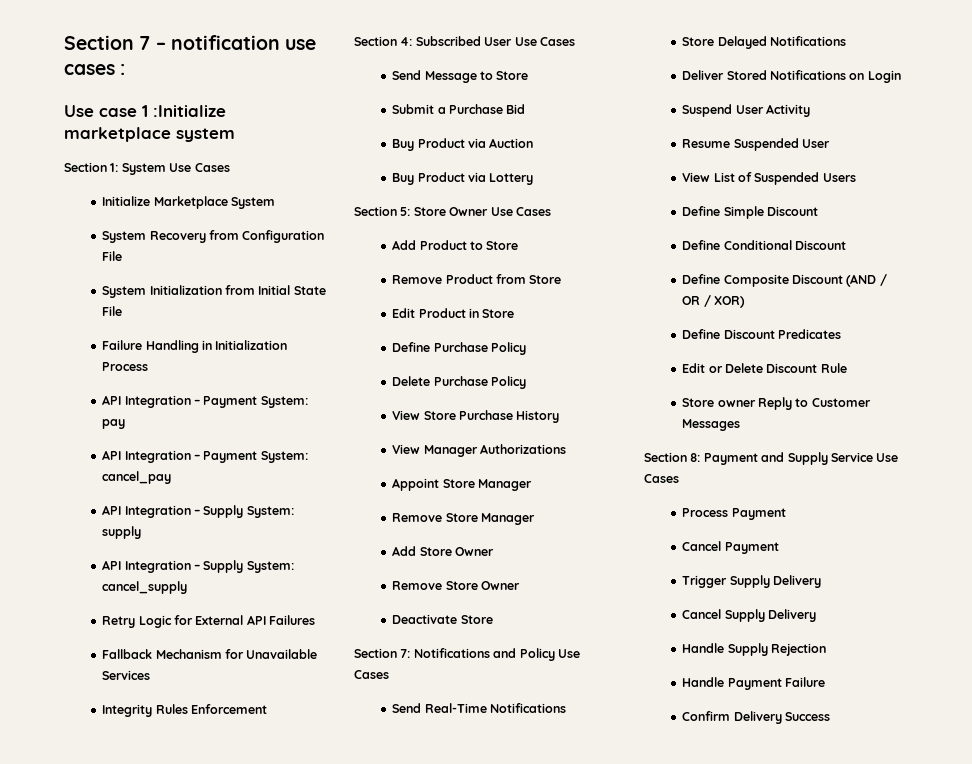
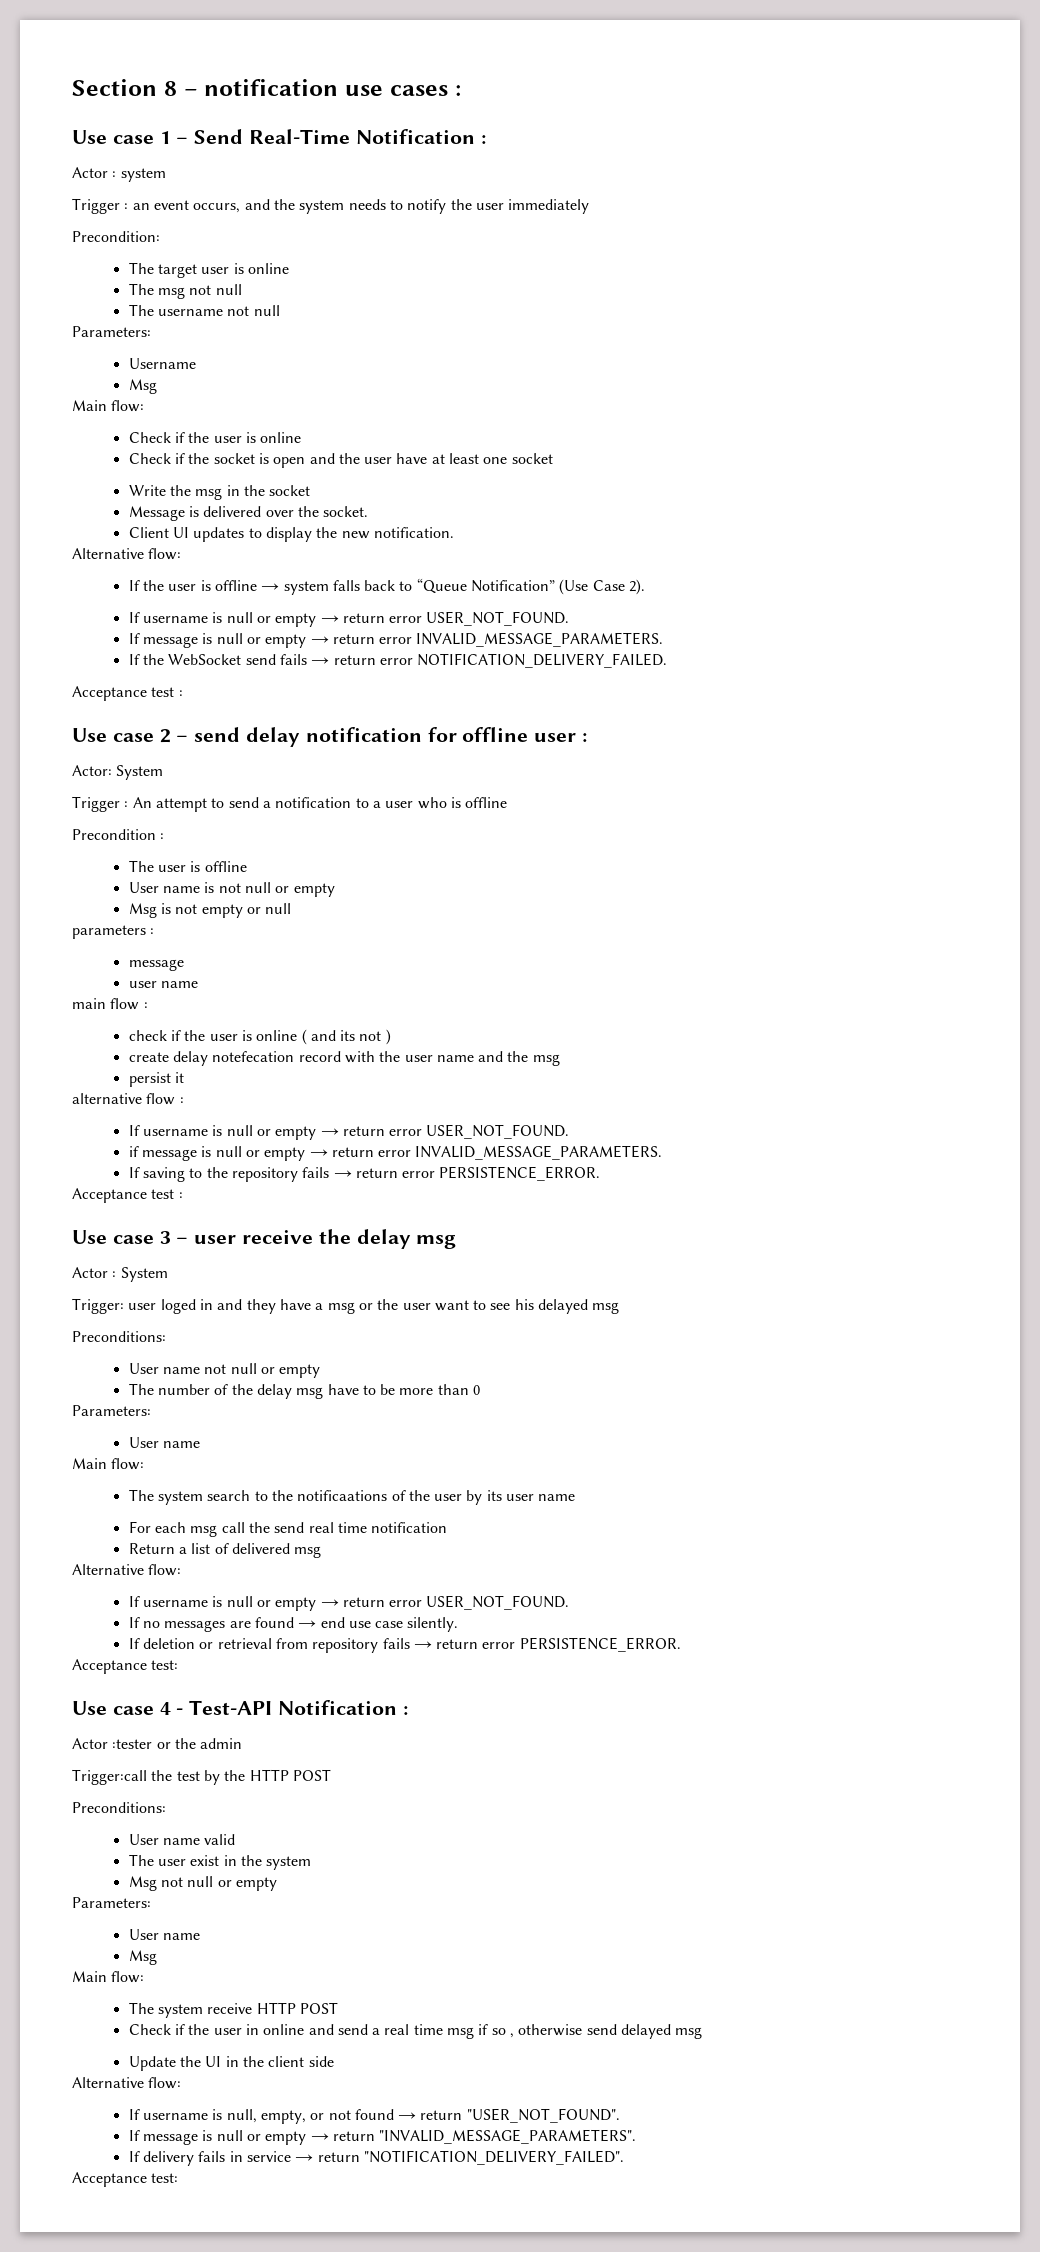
- Section 7 – notification use cases :
+ Section 8 – notification use cases :
- Use case 1 :Initialize marketplace system
- Section 1: System Use Cases
- Initialize Marketplace System
- System Recovery from Configuration File
- System Initialization from Initial State File
- Failure Handling in Initialization Process
- API Integration – Payment System: pay
- API Integration – Payment System: cancel_pay
- API Integration – Supply System: supply
- API Integration – Supply System: cancel_supply
- Retry Logic for External API Failures
- Fallback Mechanism for Unavailable Services
- Integrity Rules Enforcement
- Section 4: Subscribed User Use Cases
- Send Message to Store
- Submit a Purchase Bid
- Buy Product via Auction
- Buy Product via Lottery
- Section 5: Store Owner Use Cases
- Add Product to Store
- Remove Product from Store
- Edit Product in Store
- Define Purchase Policy
- Delete Purchase Policy
- View Store Purchase History
- View Manager Authorizations
- Appoint Store Manager
- Remove Store Manager
- Add Store Owner
- Remove Store Owner
- Deactivate Store
- Section 7: Notifications and Policy Use Cases
- Send Real-Time Notifications
- Store Delayed Notifications
- Deliver Stored Notifications on Login
- Suspend User Activity
- Resume Suspended User
- View List of Suspended Users
- Define Simple Discount
- Define Conditional Discount
- Define Composite Discount (AND / OR / XOR)
- Define Discount Predicates
- Edit or Delete Discount Rule
- Store owner Reply to Customer Messages
- Section 8: Payment and Supply Service Use Cases
- Process Payment
- Cancel Payment
- Trigger Supply Delivery
- Cancel Supply Delivery
- Handle Supply Rejection
- Handle Payment Failure
- Confirm Delivery Success
+ Use case 1 – Send Real-Time Notification :
+ Actor : system
+ Trigger : an event occurs, and the system needs to notify the user immediately
+ Precondition:
+ The target user is online
+ The msg not null
+ The username not null
+ Parameters:
+ Username
+ Msg
+ Main flow:
+ Check if the user is online
+ Check if the socket is open and the user have at least one socket
+ Write the msg in the socket
+ Message is delivered over the socket.
+ Client UI updates to display the new notification.
+ Alternative flow:
+ If the user is offline → system falls back to “Queue Notification” (Use Case 2).
+ If username is null or empty → return error USER_NOT_FOUND.
+ If message is null or empty → return error INVALID_MESSAGE_PARAMETERS.
+ If the WebSocket send fails → return error NOTIFICATION_DELIVERY_FAILED.
+ Acceptance test :
+ Use case 2 – send delay notification for offline user :
+ Actor: System
+ Trigger : An attempt to send a notification to a user who is offline
+ Precondition :
+ The user is offline
+ User name is not null or empty
+ Msg is not empty or null
+ parameters :
+ message
+ user name
+ main flow :
+ check if the user is online ( and its not )
+ create delay notefecation record with the user name and the msg
+ persist it
+ alternative flow :
+ If username is null or empty → return error USER_NOT_FOUND.
+ if message is null or empty → return error INVALID_MESSAGE_PARAMETERS.
+ If saving to the repository fails → return error PERSISTENCE_ERROR.
+ Acceptance test :
+ Use case 3 – user receive the delay msg
+ Actor : System
+ Trigger: user loged in and they have a msg or the user want to see his delayed msg
+ Preconditions:
+ User name not null or empty
+ The number of the delay msg have to be more than 0
+ Parameters:
+ User name
+ Main flow:
+ The system search to the notificaations of the user by its user name
+ For each msg call the send real time notification
+ Return a list of delivered msg
+ Alternative flow:
+ If username is null or empty → return error USER_NOT_FOUND.
+ If no messages are found → end use case silently.
+ If deletion or retrieval from repository fails → return error PERSISTENCE_ERROR.
+ Acceptance test:
+ Use case 4 - Test-API Notification :
+ Actor :tester or the admin
+ Trigger:call the test by the HTTP POST
+ Preconditions:
+ User name valid
+ The user exist in the system
+ Msg not null or empty
+ Parameters:
+ User name
+ Msg
+ Main flow:
+ The system receive HTTP POST
+ Check if the user in online and send a real time msg if so , otherwise send delayed msg
+ Update the UI in the client side
+ Alternative flow:
+ If username is null, empty, or not found → return "USER_NOT_FOUND".
+ If message is null or empty → return "INVALID_MESSAGE_PARAMETERS".
+ If delivery fails in service → return "NOTIFICATION_DELIVERY_FAILED".
+ Acceptance test:

